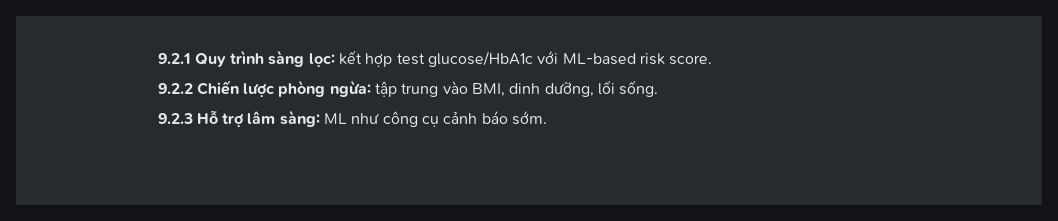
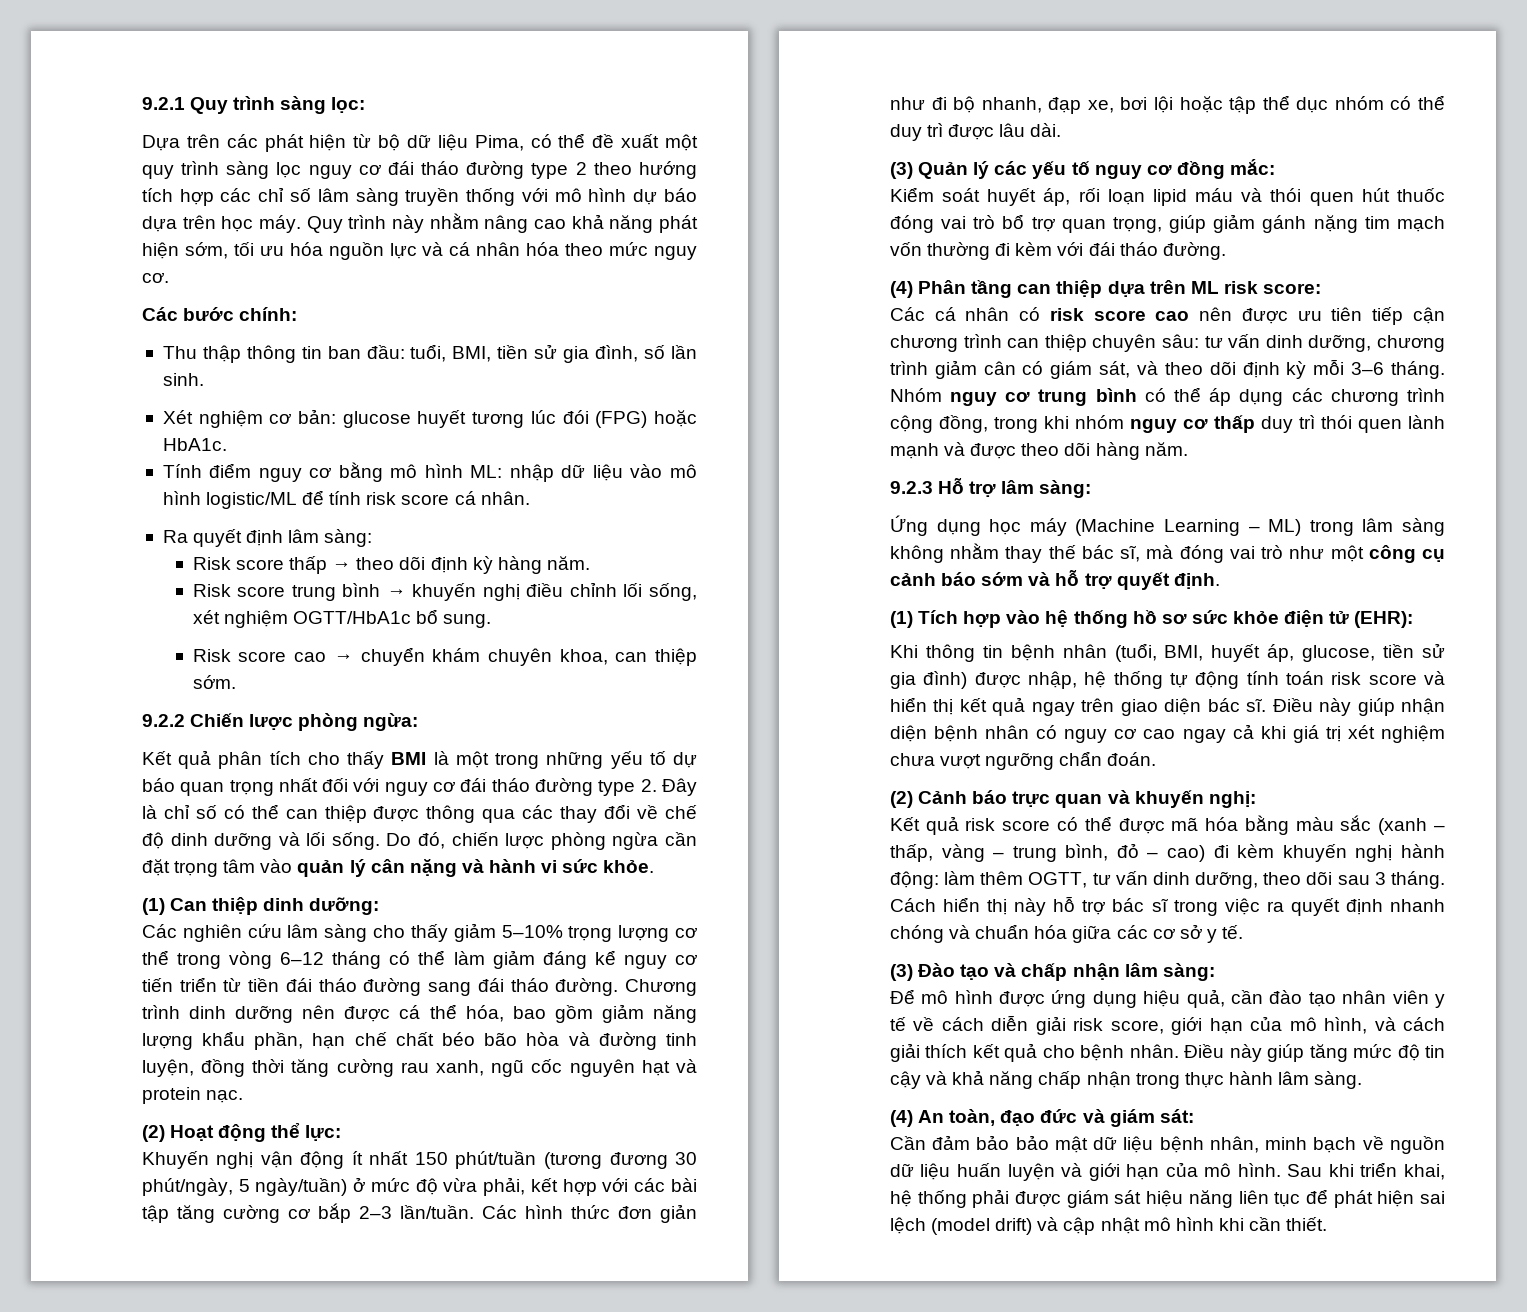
- 9.2.1 Quy trình sàng lọc: kết hợp test glucose/HbA1c với ML-based risk score.
+ 9.2.1 Quy trình sàng lọc:
+ Dựa trên các phát hiện từ bộ dữ liệu Pima, có thể đề xuất một quy trình sàng lọc nguy cơ đái tháo đường type 2 theo hướng tích hợp các chỉ số lâm sàng truyền thống với mô hình dự báo dựa trên học máy. Quy trình này nhằm nâng cao khả năng phát hiện sớm, tối ưu hóa nguồn lực và cá nhân hóa theo mức nguy cơ.
+ Các bước chính:
+ Thu thập thông tin ban đầu: tuổi, BMI, tiền sử gia đình, số lần sinh.
+ Xét nghiệm cơ bản: glucose huyết tương lúc đói (FPG) hoặc HbA1c.
+ Tính điểm nguy cơ bằng mô hình ML: nhập dữ liệu vào mô hình logistic/ML để tính risk score cá nhân.
+ Ra quyết định lâm sàng:
+ Risk score thấp → theo dõi định kỳ hàng năm.
+ Risk score trung bình → khuyến nghị điều chỉnh lối sống, xét nghiệm OGTT/HbA1c bổ sung.
+ Risk score cao → chuyển khám chuyên khoa, can thiệp sớm.
- 9.2.2 Chiến lược phòng ngừa: tập trung vào BMI, dinh dưỡng, lối sống.
+ 9.2.2 Chiến lược phòng ngừa:
+ Kết quả phân tích cho thấy BMI là một trong những yếu tố dự báo quan trọng nhất đối với nguy cơ đái tháo đường type 2. Đây là chỉ số có thể can thiệp được thông qua các thay đổi về chế độ dinh dưỡng và lối sống. Do đó, chiến lược phòng ngừa cần đặt trọng tâm vào quản lý cân nặng và hành vi sức khỏe.
+ (1) Can thiệp dinh dưỡng:
+ Các nghiên cứu lâm sàng cho thấy giảm 5–10% trọng lượng cơ thể trong vòng 6–12 tháng có thể làm giảm đáng kể nguy cơ tiến triển từ tiền đái tháo đường sang đái tháo đường. Chương trình dinh dưỡng nên được cá thể hóa, bao gồm giảm năng lượng khẩu phần, hạn chế chất béo bão hòa và đường tinh luyện, đồng thời tăng cường rau xanh, ngũ cốc nguyên hạt và protein nạc.
+ (2) Hoạt động thể lực:
+ Khuyến nghị vận động ít nhất 150 phút/tuần (tương đương 30 phút/ngày, 5 ngày/tuần) ở mức độ vừa phải, kết hợp với các bài tập tăng cường cơ bắp 2–3 lần/tuần. Các hình thức đơn giản như đi bộ nhanh, đạp xe, bơi lội hoặc tập thể dục nhóm có thể duy trì được lâu dài.
+ (3) Quản lý các yếu tố nguy cơ đồng mắc:
+ Kiểm soát huyết áp, rối loạn lipid máu và thói quen hút thuốc đóng vai trò bổ trợ quan trọng, giúp giảm gánh nặng tim mạch vốn thường đi kèm với đái tháo đường.
+ (4) Phân tầng can thiệp dựa trên ML risk score:
+ Các cá nhân có risk score cao nên được ưu tiên tiếp cận chương trình can thiệp chuyên sâu: tư vấn dinh dưỡng, chương trình giảm cân có giám sát, và theo dõi định kỳ mỗi 3–6 tháng. Nhóm nguy cơ trung bình có thể áp dụng các chương trình cộng đồng, trong khi nhóm nguy cơ thấp duy trì thói quen lành mạnh và được theo dõi hàng năm.
- 9.2.3 Hỗ trợ lâm sàng: ML như công cụ cảnh báo sớm.
+ 9.2.3 Hỗ trợ lâm sàng:
+ Ứng dụng học máy (Machine Learning – ML) trong lâm sàng không nhằm thay thế bác sĩ, mà đóng vai trò như một công cụ cảnh báo sớm và hỗ trợ quyết định.
+ (1) Tích hợp vào hệ thống hồ sơ sức khỏe điện tử (EHR):
+ Khi thông tin bệnh nhân (tuổi, BMI, huyết áp, glucose, tiền sử gia đình) được nhập, hệ thống tự động tính toán risk score và hiển thị kết quả ngay trên giao diện bác sĩ. Điều này giúp nhận diện bệnh nhân có nguy cơ cao ngay cả khi giá trị xét nghiệm chưa vượt ngưỡng chẩn đoán.
+ (2) Cảnh báo trực quan và khuyến nghị:
+ Kết quả risk score có thể được mã hóa bằng màu sắc (xanh – thấp, vàng – trung bình, đỏ – cao) đi kèm khuyến nghị hành động: làm thêm OGTT, tư vấn dinh dưỡng, theo dõi sau 3 tháng. Cách hiển thị này hỗ trợ bác sĩ trong việc ra quyết định nhanh chóng và chuẩn hóa giữa các cơ sở y tế.
+ (3) Đào tạo và chấp nhận lâm sàng:
+ Để mô hình được ứng dụng hiệu quả, cần đào tạo nhân viên y tế về cách diễn giải risk score, giới hạn của mô hình, và cách giải thích kết quả cho bệnh nhân. Điều này giúp tăng mức độ tin cậy và khả năng chấp nhận trong thực hành lâm sàng.
+ (4) An toàn, đạo đức và giám sát:
+ Cần đảm bảo bảo mật dữ liệu bệnh nhân, minh bạch về nguồn dữ liệu huấn luyện và giới hạn của mô hình. Sau khi triển khai, hệ thống phải được giám sát hiệu năng liên tục để phát hiện sai lệch (model drift) và cập nhật mô hình khi cần thiết.

